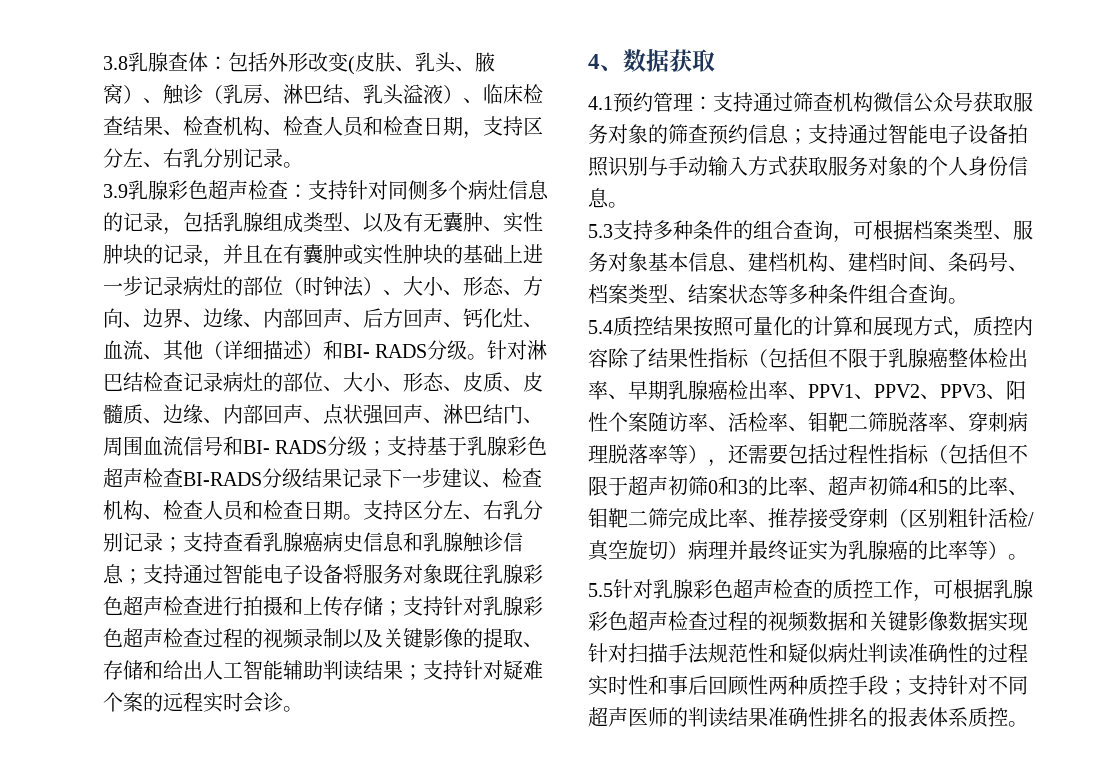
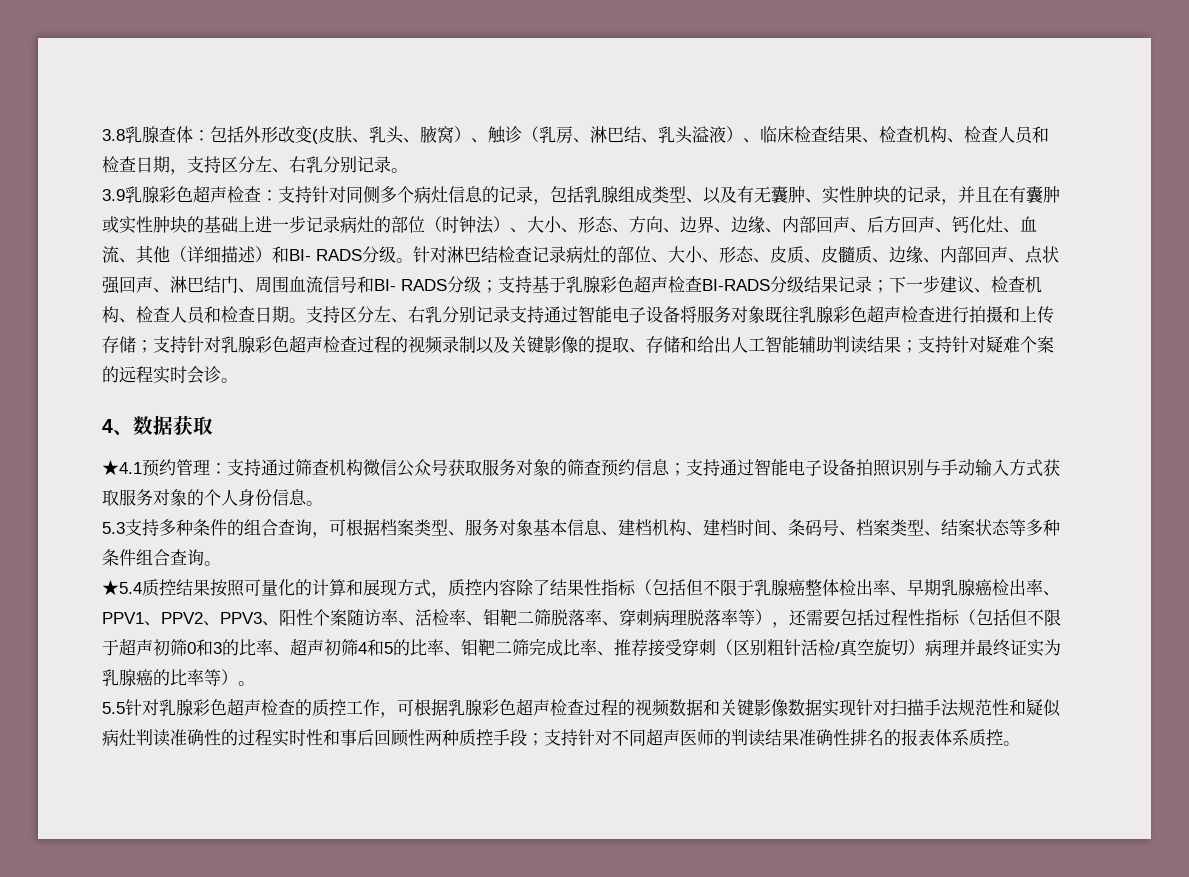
- 针对淋巴结检查记录病灶的部位、大小、形态、皮质、皮髓质、边缘、内部回声、点状强回声、淋巴结门、周围血流信号和BI- RADS分级；支持基于乳腺彩色超声检查BI-RADS分级结果记录下一步建议、检查机构、检查人员和检查日期。
+ 针对淋巴结检查记录病灶的部位、大小、形态、皮质、皮髓质、边缘、内部回声、点状强回声、淋巴结门、周围血流信号和BI- RADS分级；支持基于乳腺彩色超声检查BI-RADS分级结果记录；下一步建议、检查机构、检查人员和检查日期。
- 支持区分左、右乳分别记录；支持查看乳腺癌病史信息和乳腺触诊信息；支持通过智能电子设备将服务对象既往乳腺彩色超声检查进行拍摄和上传存储；支持针对乳腺彩色超声检查过程的视频录制以及关键影像的提取、存储和给出人工智能辅助判读结果；支持针对疑难个案的远程实时会诊。
+ 支持区分左、右乳分别记录支持通过智能电子设备将服务对象既往乳腺彩色超声检查进行拍摄和上传存储；支持针对乳腺彩色超声检查过程的视频录制以及关键影像的提取、存储和给出人工智能辅助判读结果；支持针对疑难个案的远程实时会诊。
- 4.1预约管理：支持通过筛查机构微信公众号获取服务对象的筛查预约信息；支持通过智能电子设备拍照识别与手动输入方式获取服务对象的个人身份信息。
+ ★4.1预约管理：支持通过筛查机构微信公众号获取服务对象的筛查预约信息；支持通过智能电子设备拍照识别与手动输入方式获取服务对象的个人身份信息。
- 5.4质控结果按照可量化的计算和展现方式，质控内容除了结果性指标（包括但不限于乳腺癌整体检出率、早期乳腺癌检出率、PPV1、PPV2、PPV3、阳性个案随访率、活检率、钼靶二筛脱落率、穿刺病理脱落率等），还需要包括过程性指标（包括但不限于超声初筛0和3的比率、超声初筛4和5的比率、钼靶二筛完成比率、推荐接受穿刺（区别粗针活检/真空旋切）病理并最终证实为乳腺癌的比率等）。
+ ★5.4质控结果按照可量化的计算和展现方式，质控内容除了结果性指标（包括但不限于乳腺癌整体检出率、早期乳腺癌检出率、PPV1、PPV2、PPV3、阳性个案随访率、活检率、钼靶二筛脱落率、穿刺病理脱落率等），还需要包括过程性指标（包括但不限于超声初筛0和3的比率、超声初筛4和5的比率、钼靶二筛完成比率、推荐接受穿刺（区别粗针活检/真空旋切）病理并最终证实为乳腺癌的比率等）。

